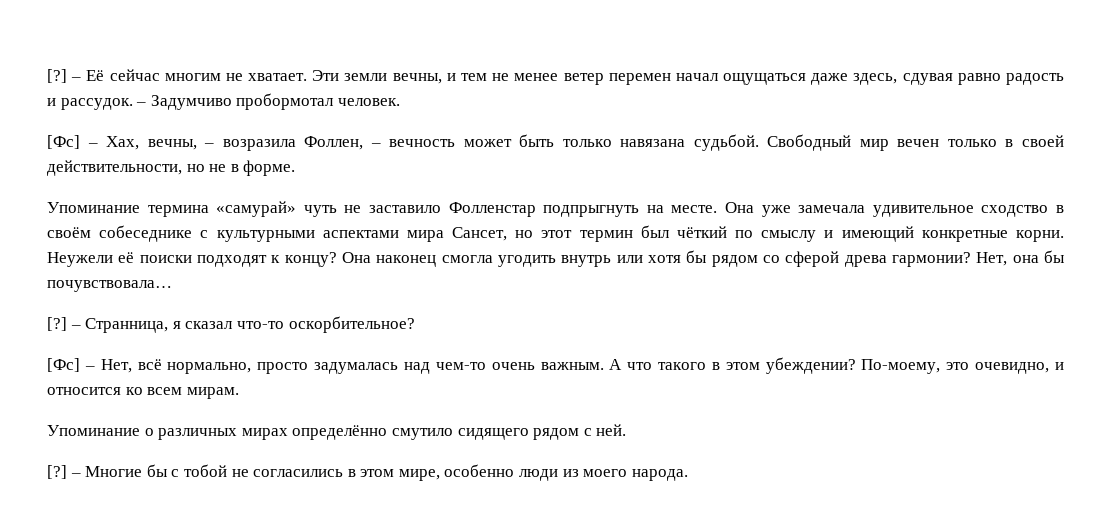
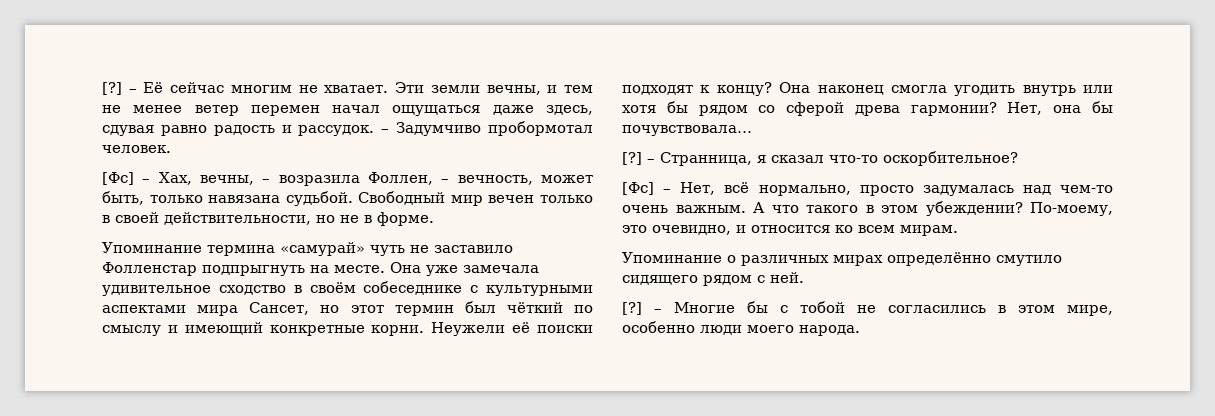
- [Фс] – Хах, вечны, – возразила Фоллен, – вечность может быть только навязана судьбой.
+ [Фс] – Хах, вечны, – возразила Фоллен, – вечность, может быть, только навязана судьбой.
- – Многие бы с тобой не согласились в этом мире, особенно люди из моего народа.
+ – Многие бы с тобой не согласились в этом мире, особенно люди моего народа.

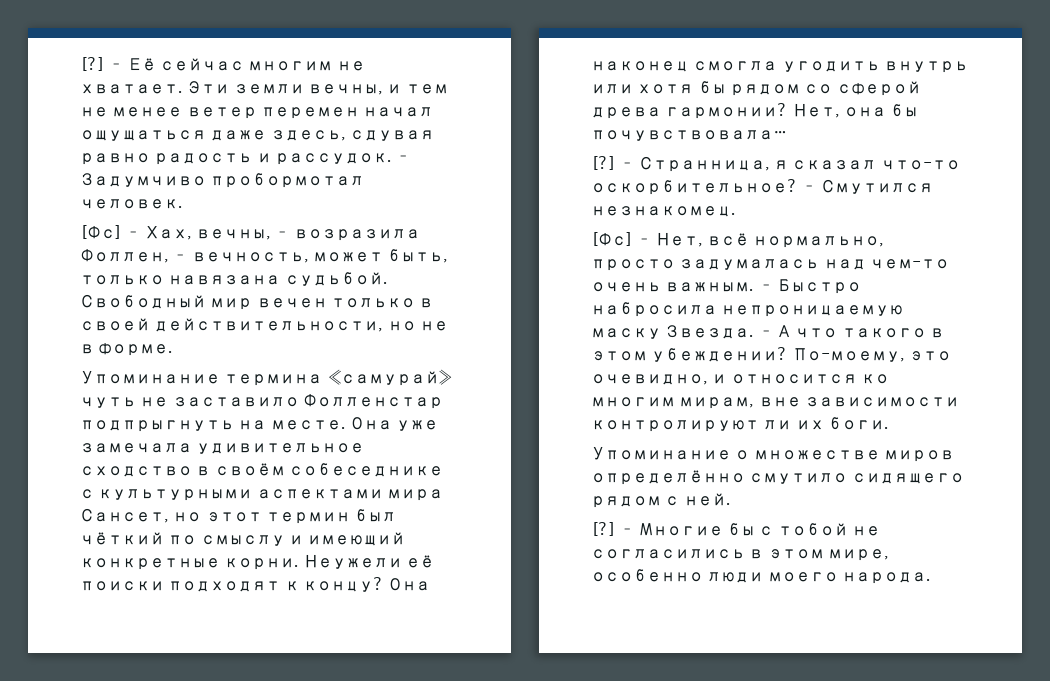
+ – Смутился незнакомец.
- А что такого в этом убеждении?
+ – Быстро набросила непроницаемую маску Звезда. – А что такого в этом убеждении?
- По-моему, это очевидно, и относится ко всем мирам.
+ По-моему, это очевидно, и относится ко многим мирам, вне зависимости контролируют ли их боги.
- Упоминание о различных мирах определённо смутило сидящего рядом с ней.
+ Упоминание о множестве миров определённо смутило сидящего рядом с ней.

